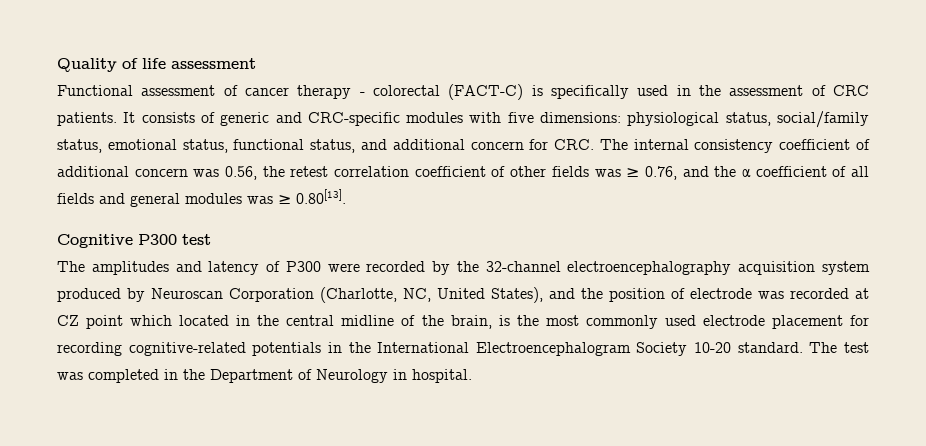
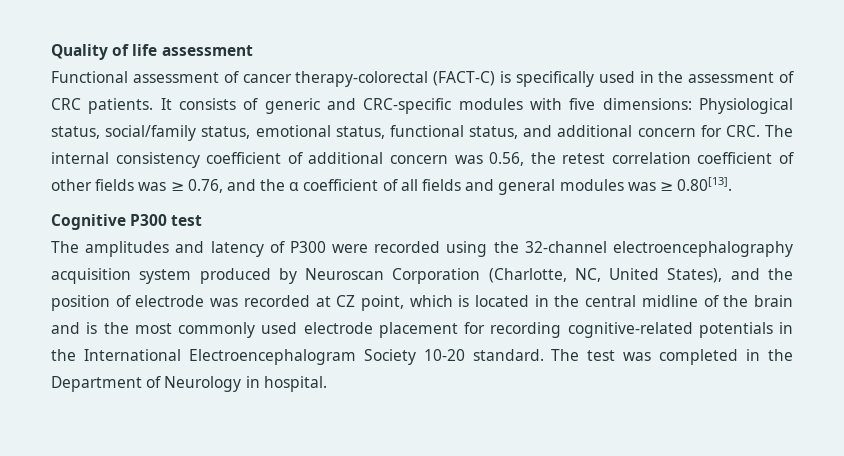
- Functional assessment of cancer therapy - colorectal (FACT-C) is specifically used in the assessment of CRC patients.
+ Functional assessment of cancer therapy-colorectal (FACT-C) is specifically used in the assessment of CRC patients.
- It consists of generic and CRC-specific modules with five dimensions: physiological status, social/family status, emotional status, functional status, and additional concern for CRC. The internal consistency coefficient of additional concern was 0.56, the retest correlation coefficient of other fields was ≥ 0.76, and the α coefficient of all fields and general modules was ≥ 0.80[13].
+ It consists of generic and CRC-specific modules with five dimensions: Physiological status, social/family status, emotional status, functional status, and additional concern for CRC. The internal consistency coefficient of additional concern was 0.56, the retest correlation coefficient of other fields was ≥ 0.76, and the α coefficient of all fields and general modules was ≥ 0.80[13].
- The amplitudes and latency of P300 were recorded by the 32-channel electroencephalography acquisition system produced by Neuroscan Corporation (Charlotte, NC, United States), and the position of electrode was recorded at CZ point which located in the central midline of the brain, is the most commonly used electrode placement for recording cognitive-related potentials in the International Electroencephalogram Society 10-20 standard.
+ The amplitudes and latency of P300 were recorded using the 32-channel electroencephalography acquisition system produced by Neuroscan Corporation (Charlotte, NC, United States), and the position of electrode was recorded at CZ point, which is located in the central midline of the brain and is the most commonly used electrode placement for recording cognitive-related potentials in the International Electroencephalogram Society 10-20 standard.

